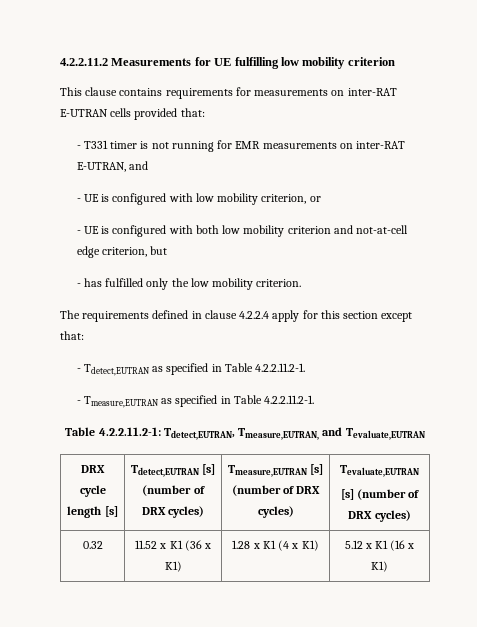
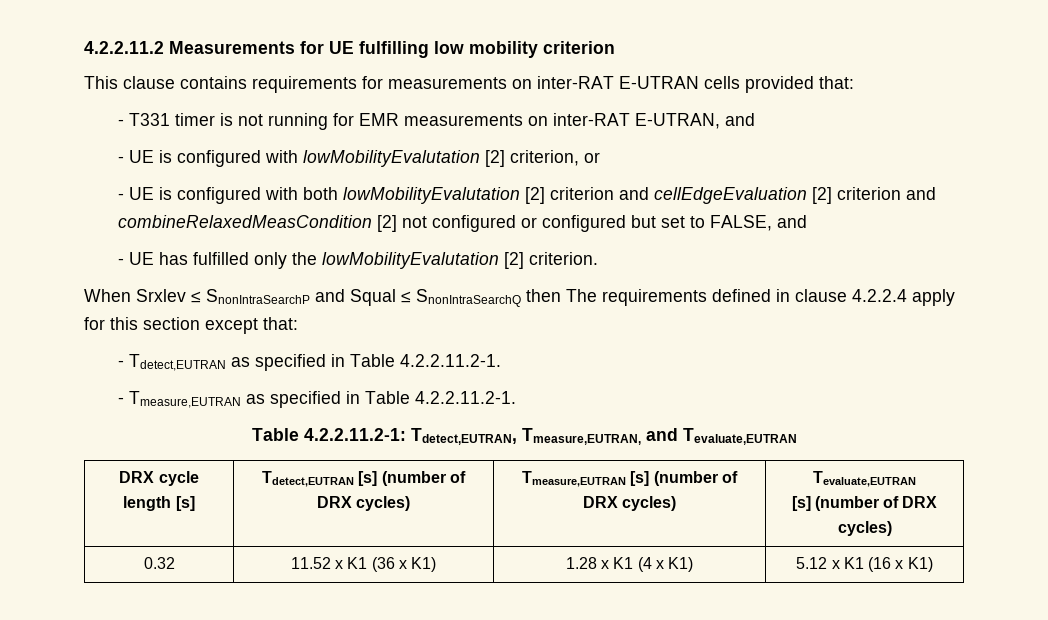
- - UE is configured with low mobility criterion, or
+ - UE is configured with lowMobilityEvalutation [2] criterion, or
- - UE is configured with both low mobility criterion and not-at-cell edge criterion, but
- - has fulfilled only the low mobility criterion.
+ - UE is configured with both lowMobilityEvalutation [2] criterion and cellEdgeEvaluation [2] criterion and combineRelaxedMeasCondition [2] not configured or configured but set to FALSE, and
+ - UE has fulfilled only the lowMobilityEvalutation [2] criterion.
- The requirements defined in clause 4.2.2.4 apply for this section except that:
+ When Srxlev ≤ SnonIntraSearchP and Squal ≤ SnonIntraSearchQ then The requirements defined in clause 4.2.2.4 apply for this section except that:

